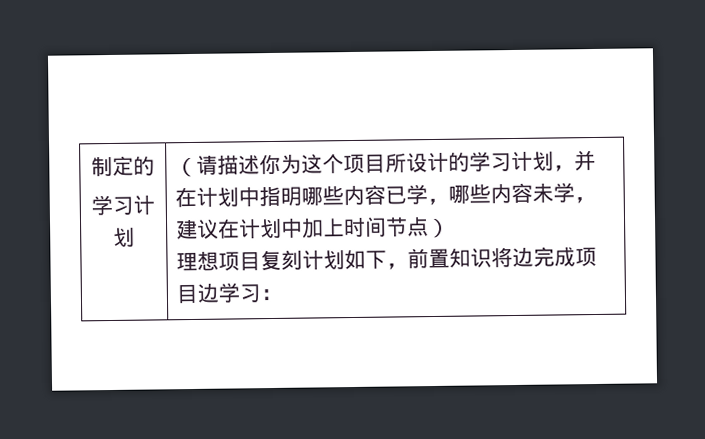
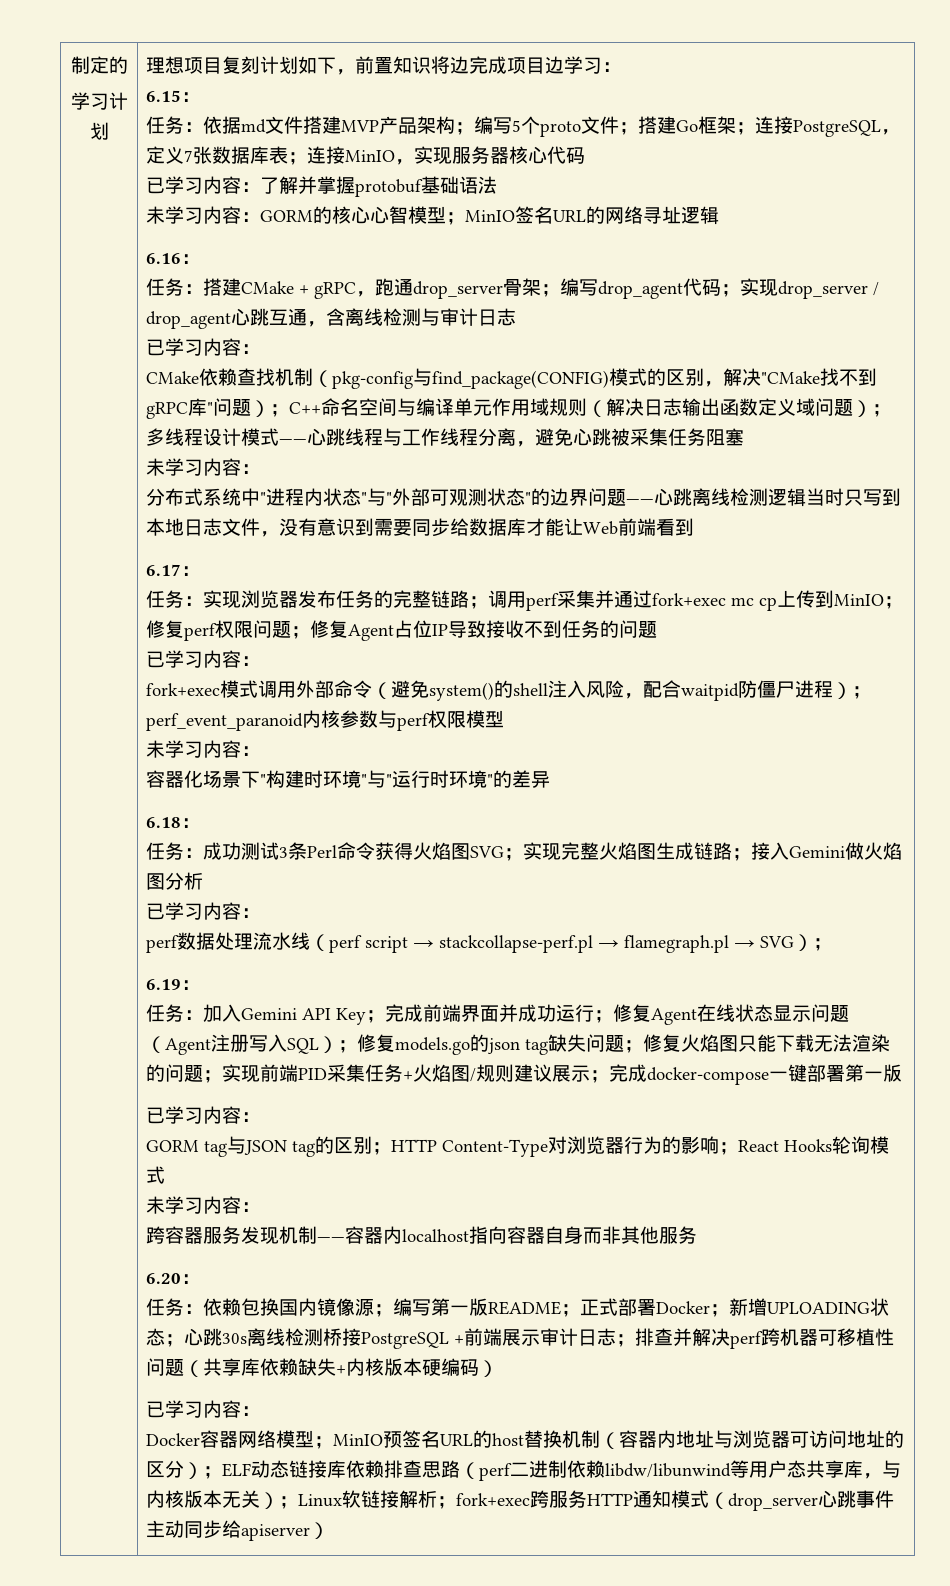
- （请描述你为这个项目所设计的学习计划，并在计划中指明哪些内容已学，哪些内容未学，建议在计划中加上时间节点）
+ 6.15：
+ 任务：依据md文件搭建MVP产品架构；编写5个proto文件；搭建Go框架；连接PostgreSQL，定义7张数据库表；连接MinIO，实现服务器核心代码
+ 已学习内容：了解并掌握protobuf基础语法
+ 未学习内容：GORM的核心心智模型；MinIO签名URL的网络寻址逻辑
+ 6.16：
+ 任务：搭建CMake + gRPC，跑通drop_server骨架；编写drop_agent代码；实现drop_server / drop_agent心跳互通，含离线检测与审计日志
+ 已学习内容：
+ CMake依赖查找机制（pkg-config与find_package(CONFIG)模式的区别，解决"CMake找不到gRPC库"问题）；C++命名空间与编译单元作用域规则（解决日志输出函数定义域问题）；多线程设计模式——心跳线程与工作线程分离，避免心跳被采集任务阻塞
+ 未学习内容：
+ 分布式系统中"进程内状态"与"外部可观测状态"的边界问题——心跳离线检测逻辑当时只写到本地日志文件，没有意识到需要同步给数据库才能让Web前端看到
+ 6.17：
+ 任务：实现浏览器发布任务的完整链路；调用perf采集并通过fork+exec mc cp上传到MinIO；修复perf权限问题；修复Agent占位IP导致接收不到任务的问题
+ 已学习内容：
+ fork+exec模式调用外部命令（避免system()的shell注入风险，配合waitpid防僵尸进程）；perf_event_paranoid内核参数与perf权限模型
+ 未学习内容：
+ 容器化场景下"构建时环境"与"运行时环境"的差异
+ 6.18：
+ 任务：成功测试3条Perl命令获得火焰图SVG；实现完整火焰图生成链路；接入Gemini做火焰图分析
+ 已学习内容：
+ perf数据处理流水线（perf script → stackcollapse-perf.pl → flamegraph.pl → SVG）；
+ 6.19：
+ 任务：加入Gemini API Key；完成前端界面并成功运行；修复Agent在线状态显示问题（Agent注册写入SQL）；修复models.go的json tag缺失问题；修复火焰图只能下载无法渲染的问题；实现前端PID采集任务+火焰图/规则建议展示；完成docker-compose一键部署第一版
+ 已学习内容：
+ GORM tag与JSON tag的区别；HTTP Content-Type对浏览器行为的影响；React Hooks轮询模式
+ 未学习内容：
+ 跨容器服务发现机制——容器内localhost指向容器自身而非其他服务
+ 6.20：
+ 任务：依赖包换国内镜像源；编写第一版README；正式部署Docker；新增UPLOADING状态；心跳30s离线检测桥接PostgreSQL +前端展示审计日志；排查并解决perf跨机器可移植性问题（共享库依赖缺失+内核版本硬编码）
+ 已学习内容：
+ Docker容器网络模型；MinIO预签名URL的host替换机制（容器内地址与浏览器可访问地址的区分）；ELF动态链接库依赖排查思路（perf二进制依赖libdw/libunwind等用户态共享库，与内核版本无关）；Linux软链接解析；fork+exec跨服务HTTP通知模式（drop_server心跳事件主动同步给apiserver）

